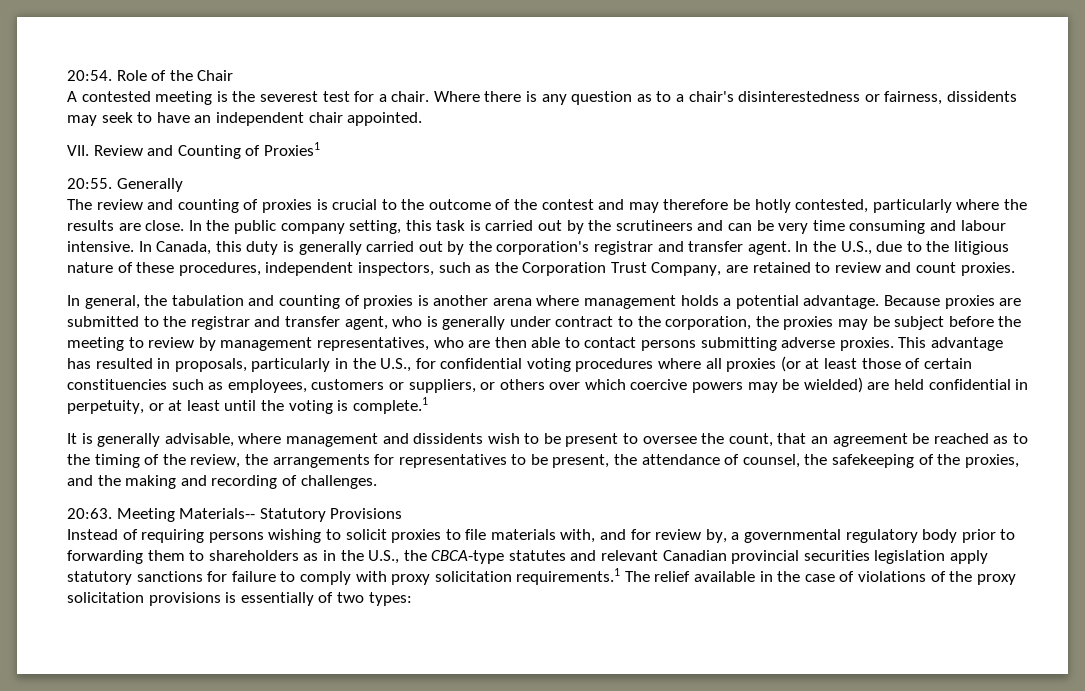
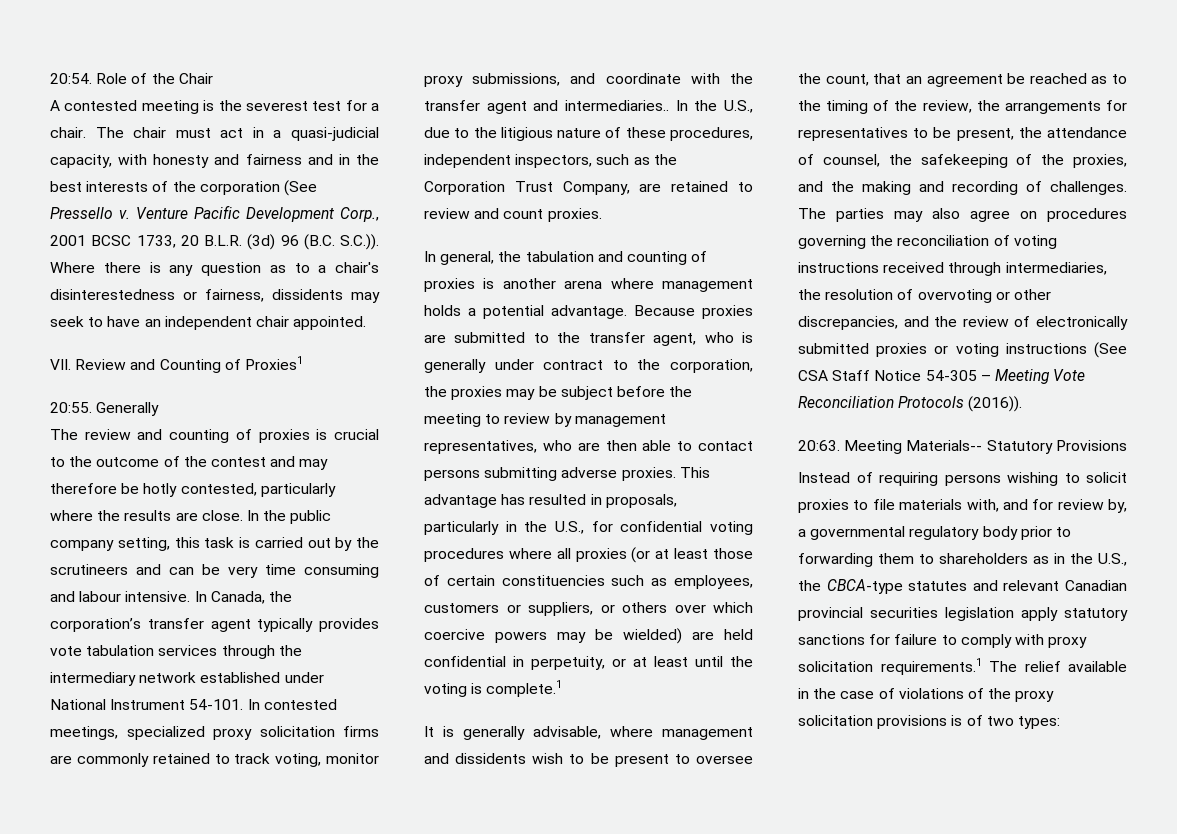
- Where there is any question as to a chair's disinterestedness or fairness, dissidents may seek to have an independent chair appointed.
+ The chair must act in a quasi-judicial capacity, with honesty and fairness and in the best interests of the corporation (See Pressello v. Venture Pacific Development Corp., 2001 BCSC 1733, 20 B.L.R. (3d) 96 (B.C. S.C.)). Where there is any question as to a chair's disinterestedness or fairness, dissidents may seek to have an independent chair appointed.
- In Canada, this duty is generally carried out by the corporation's registrar and transfer agent.
+ In Canada, the corporation’s transfer agent typically provides vote tabulation services through the intermediary network established under National Instrument 54-101. In contested meetings, specialized proxy solicitation firms are commonly retained to track voting, monitor proxy submissions, and coordinate with the transfer agent and intermediaries..
- Because proxies are submitted to the registrar and transfer agent, who is generally under contract to the corporation, the proxies may be subject before the meeting to review by management representatives, who are then able to contact persons submitting adverse proxies.
+ Because proxies are submitted to the transfer agent, who is generally under contract to the corporation, the proxies may be subject before the meeting to review by management representatives, who are then able to contact persons submitting adverse proxies.
+ The parties may also agree on procedures governing the reconciliation of voting instructions received through intermediaries, the resolution of overvoting or other discrepancies, and the review of electronically submitted proxies or voting instructions (See CSA Staff Notice 54-305 – Meeting Vote Reconciliation Protocols (2016)).
- Instead of requiring persons wishing to solicit proxies to file materials with, and for review by, a governmental regulatory body prior to forwarding them to shareholders as in the U.S., the CBCA-type statutes and relevant Canadian provincial securities legislation apply statutory sanctions for failure to comply with proxy solicitation requirements.1 The relief available in the case of violations of the proxy solicitation provisions is essentially of two types:
+ Instead of requiring persons wishing to solicit proxies to file materials with, and for review by, a governmental regulatory body prior to forwarding them to shareholders as in the U.S., the CBCA-type statutes and relevant Canadian provincial securities legislation apply statutory sanctions for failure to comply with proxy solicitation requirements.1 The relief available in the case of violations of the proxy solicitation provisions is of two types:

